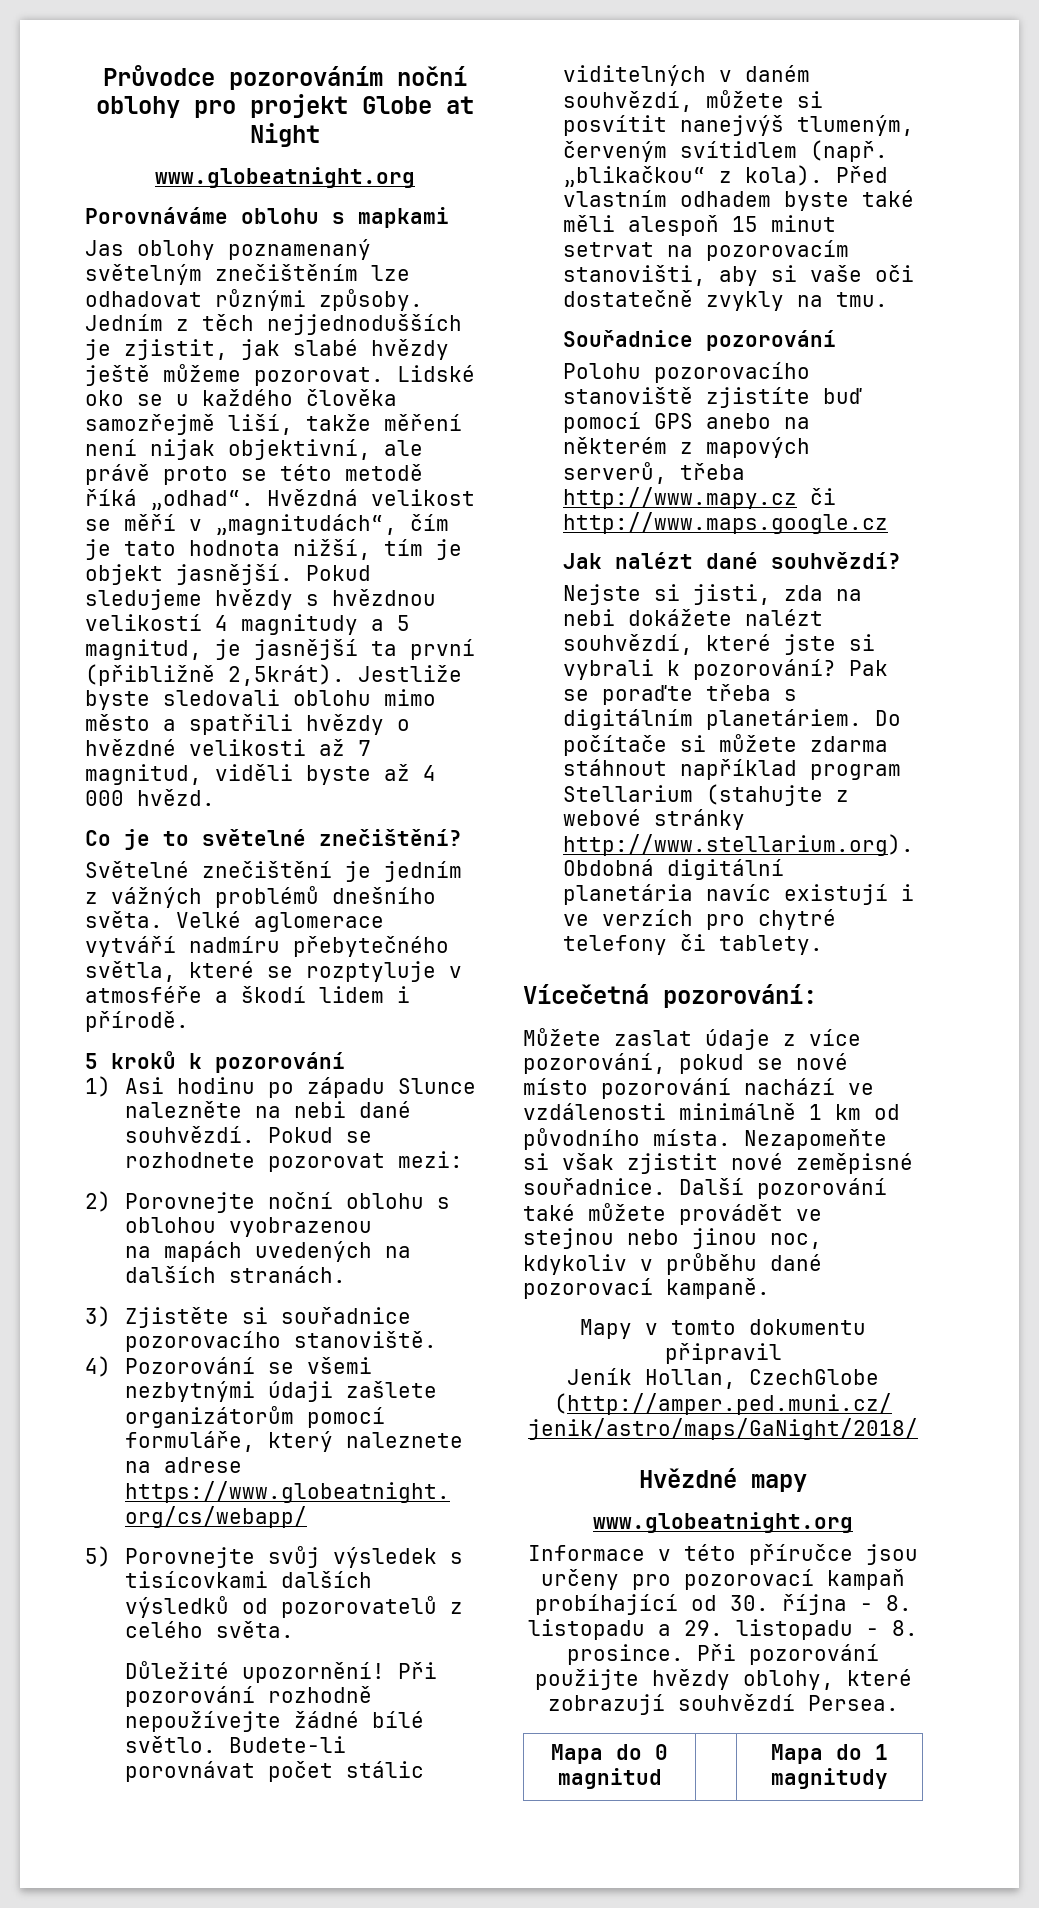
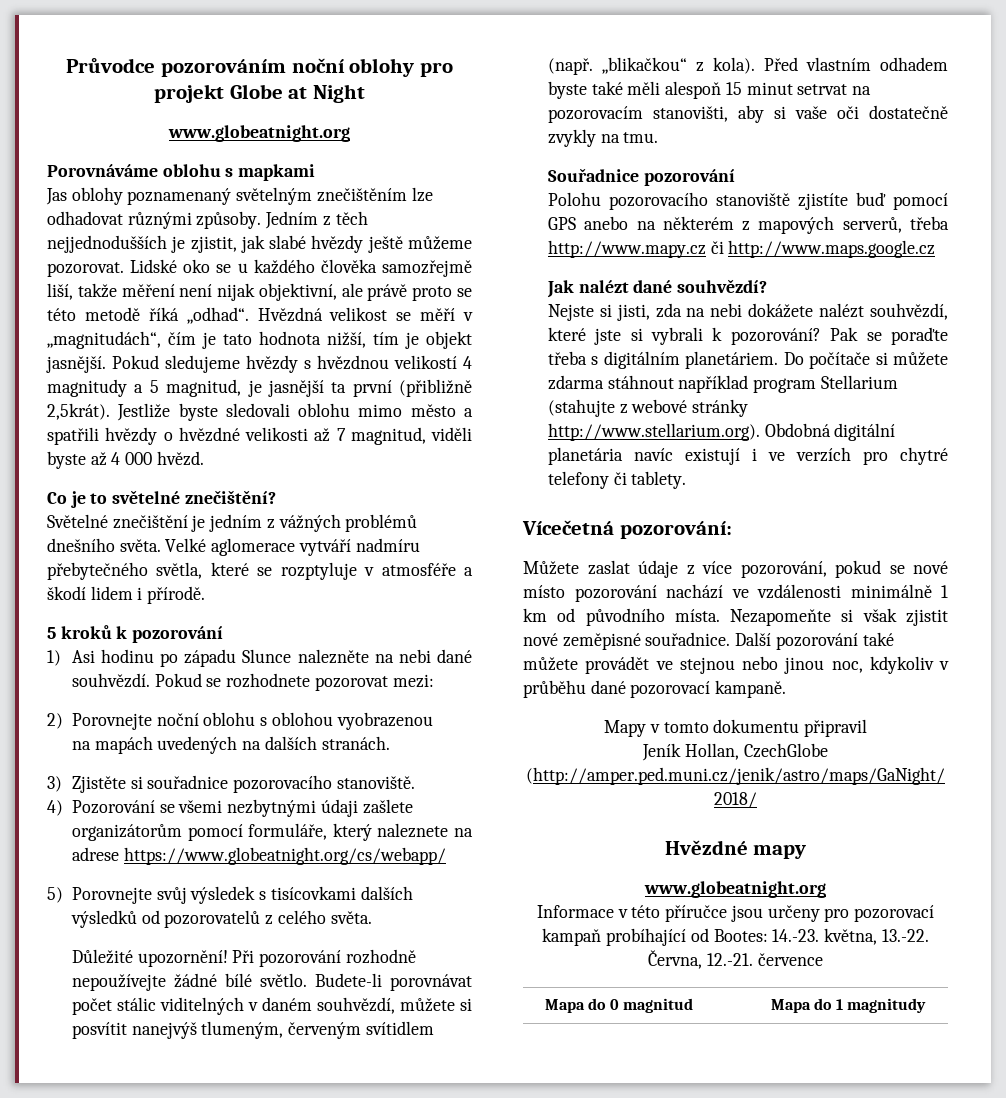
- Informace v této příručce jsou určeny pro pozorovací kampaň probíhající od 30. října - 8. listopadu a 29. listopadu - 8. prosince. Při pozorování použijte hvězdy oblohy, které zobrazují souhvězdí Persea.
+ Informace v této příručce jsou určeny pro pozorovací kampaň probíhající od Bootes: 14.-23. května, 13.-22. Června, 12.-21. července

